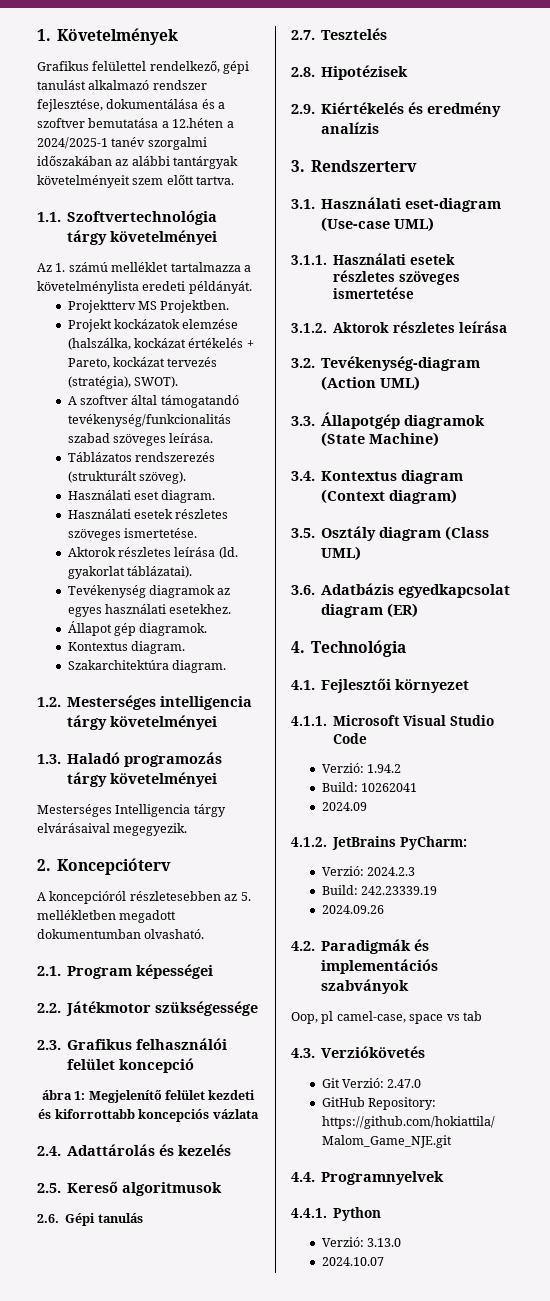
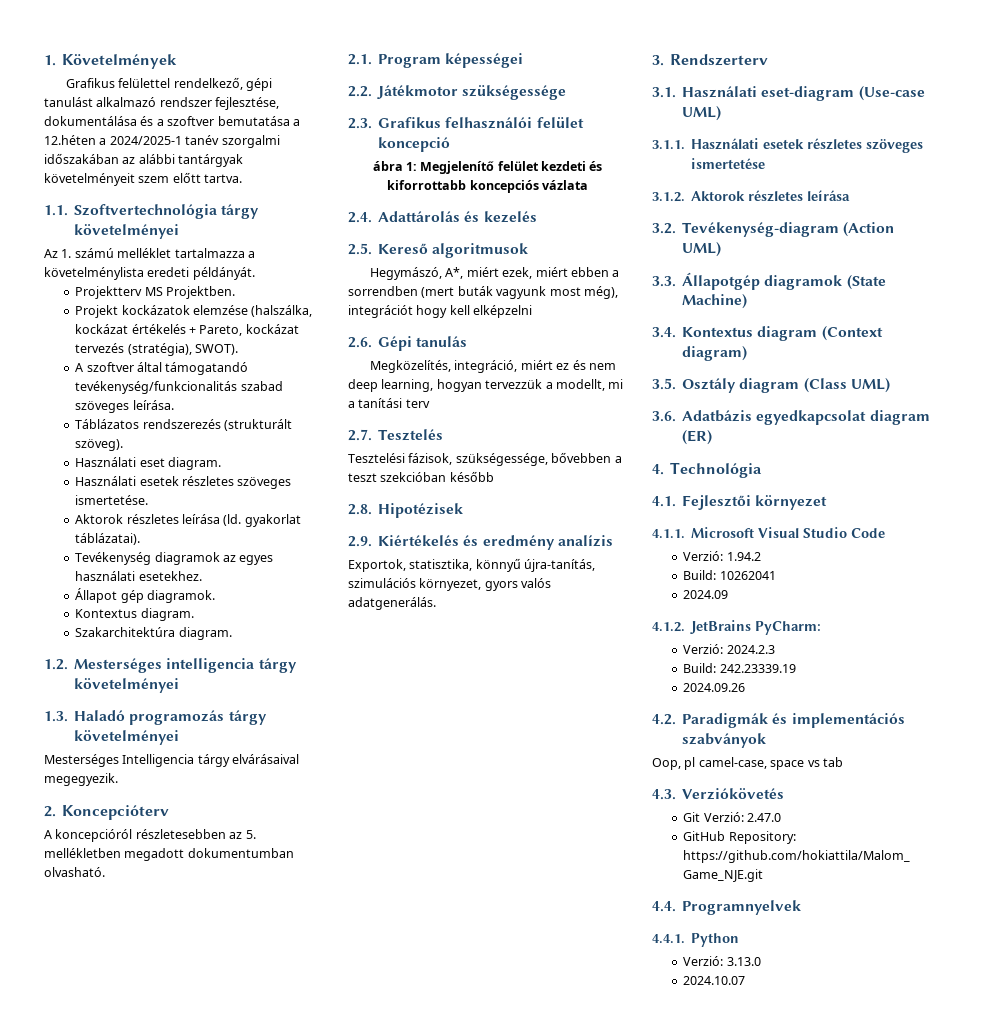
+ Hegymászó, A*, miért ezek, miért ebben a sorrendben (mert buták vagyunk most még), integrációt hogy kell elképzelni
  2.6. Gépi tanulás
+ Megközelítés, integráció, miért ez és nem deep learning, hogyan tervezzük a modellt, mi a tanítási terv
  2.7. Tesztelés
+ Tesztelési fázisok, szükségessége, bővebben a teszt szekcióban később
+ Exportok, statisztika, könnyű újra-tanítás, szimulációs környezet, gyors valós adatgenerálás.

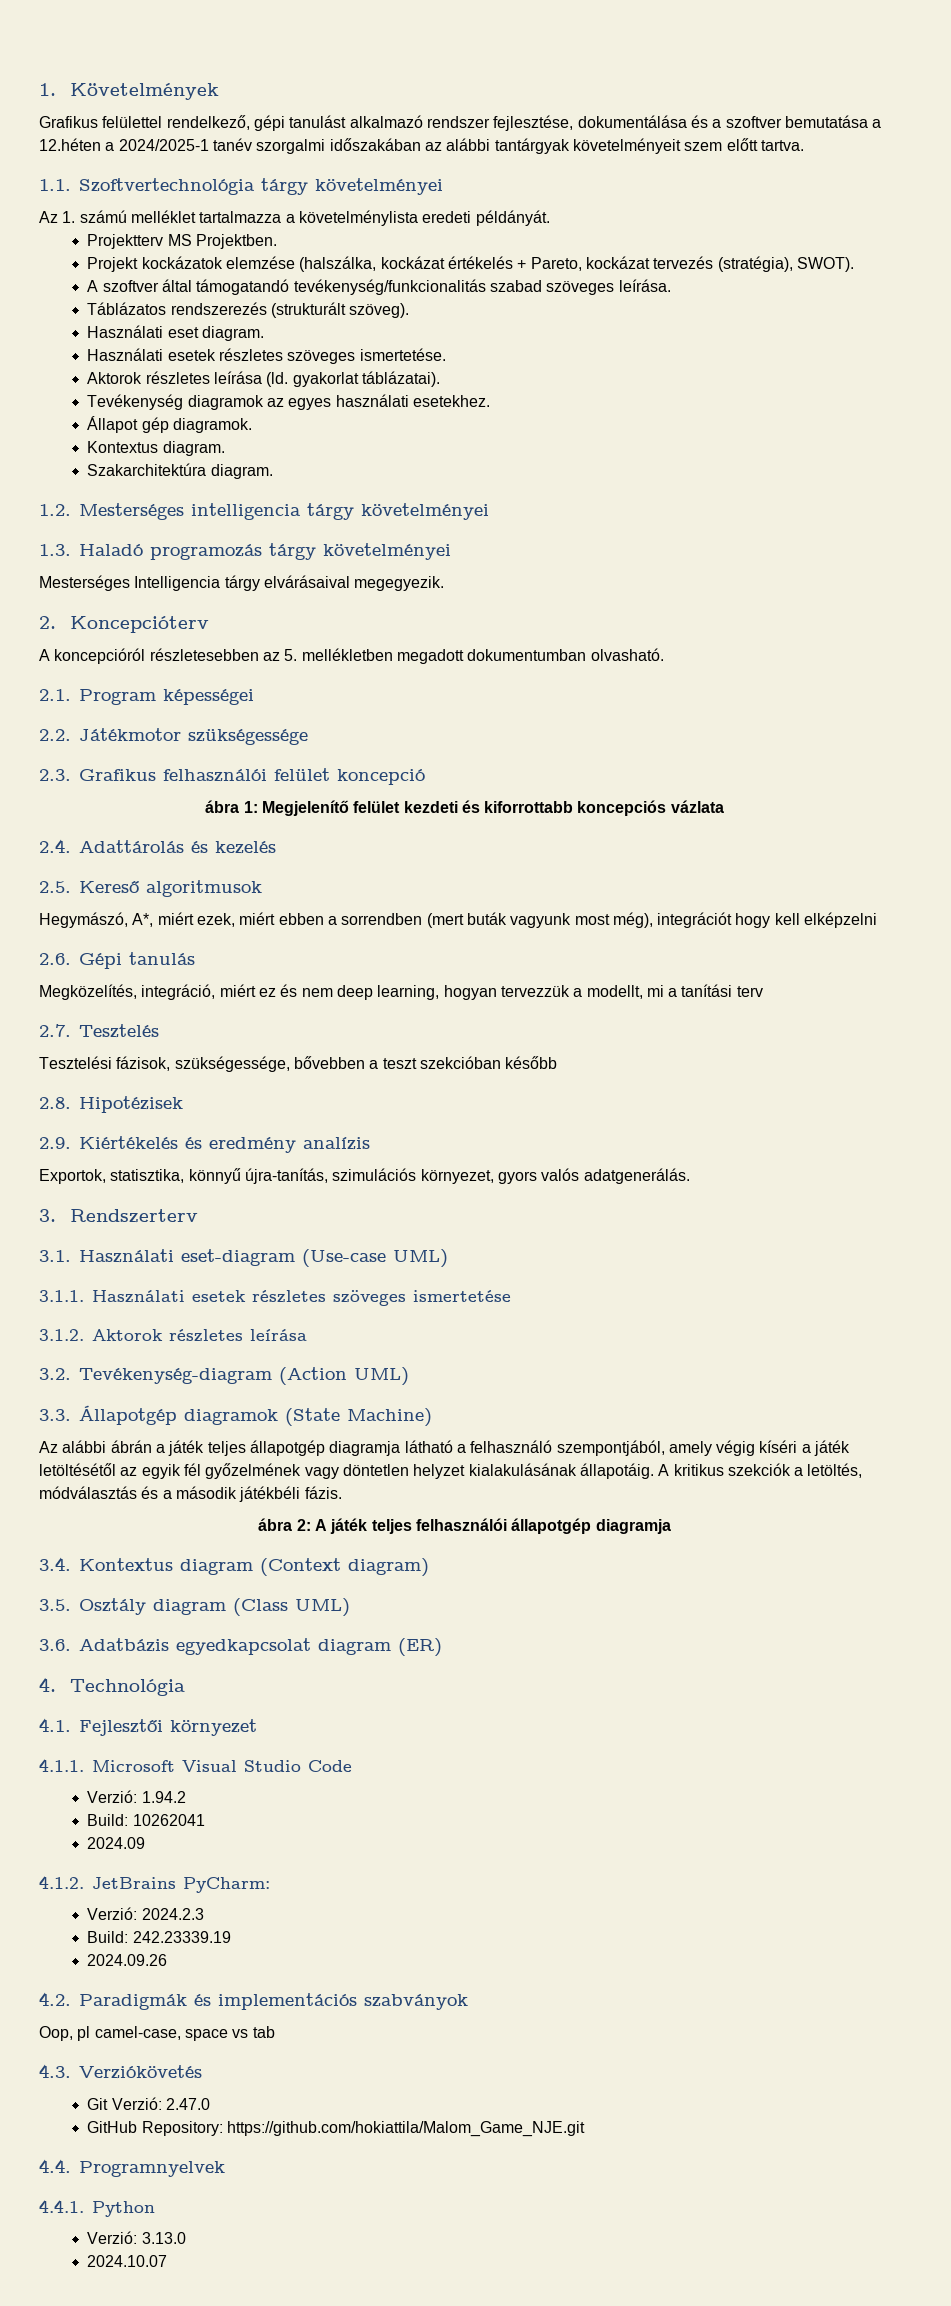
+ Az alábbi ábrán a játék teljes állapotgép diagramja látható a felhasználó szempontjából, amely végig kíséri a játék letöltésétől az egyik fél győzelmének vagy döntetlen helyzet kialakulásának állapotáig. A kritikus szekciók a letöltés, módválasztás és a második játékbéli fázis.
+ ábra 2: A játék teljes felhasználói állapotgép diagramja

